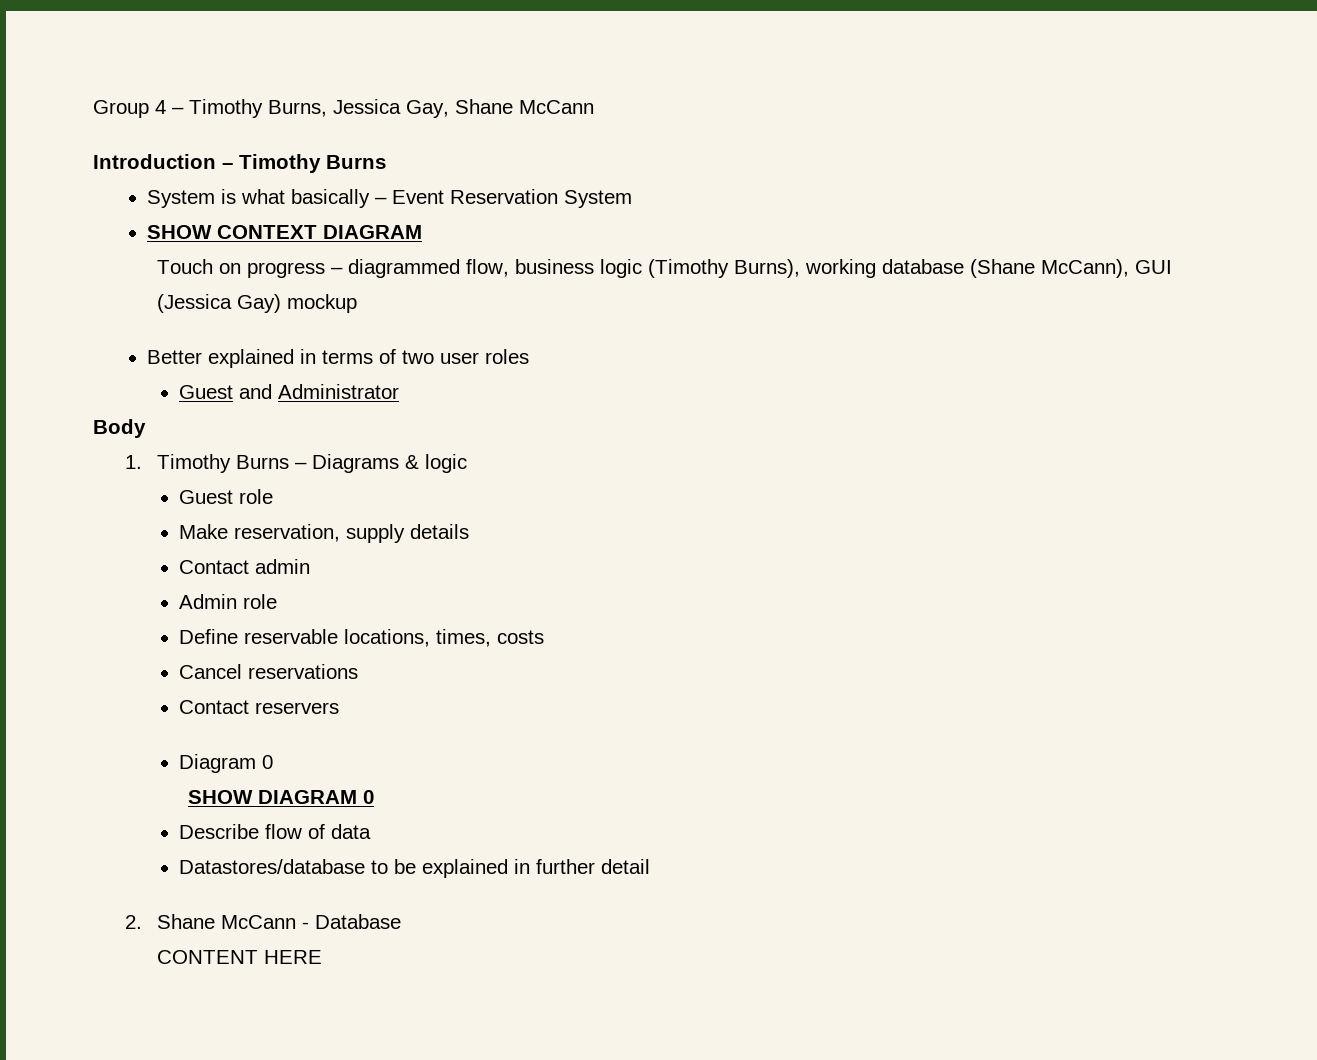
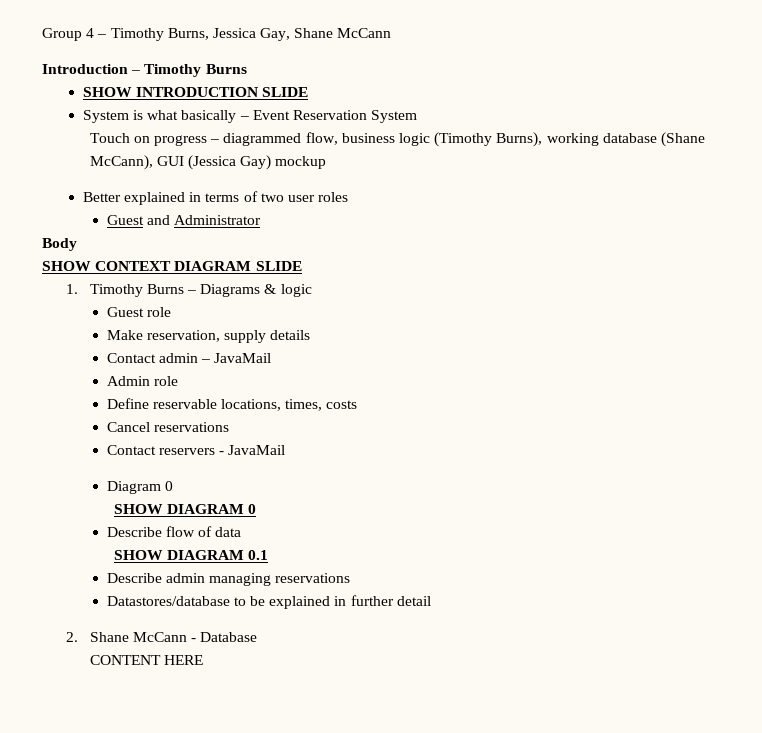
+ SHOW INTRODUCTION SLIDE
- SHOW CONTEXT DIAGRAM
+ SHOW CONTEXT DIAGRAM SLIDE
- Contact admin
+ Contact admin – JavaMail
- Contact reservers
+ Contact reservers - JavaMail
+ SHOW DIAGRAM 0.1
+ Describe admin managing reservations

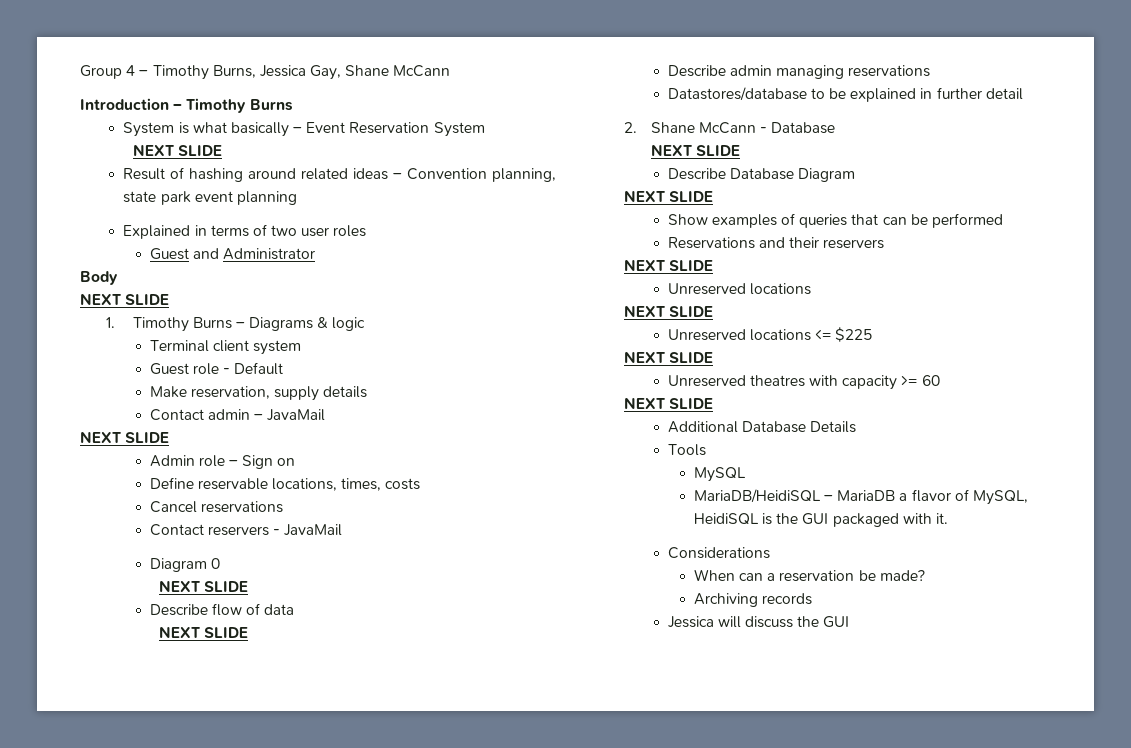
- SHOW INTRODUCTION SLIDE
  System is what basically – Event Reservation System
- Touch on progress – diagrammed flow, business logic (Timothy Burns), working database (Shane McCann), GUI (Jessica Gay) mockup
- Better explained in terms of two user roles
+ NEXT SLIDE
+ Result of hashing around related ideas – Convention planning, state park event planning
+ Explained in terms of two user roles
  Body
- SHOW CONTEXT DIAGRAM SLIDE
+ NEXT SLIDE
+ Terminal client system
- Guest role
+ Guest role - Default
  Contact admin – JavaMail
+ NEXT SLIDE
- Admin role
+ Admin role – Sign on
  Diagram 0
- SHOW DIAGRAM 0
+ NEXT SLIDE
  Describe flow of data
- SHOW DIAGRAM 0.1
+ NEXT SLIDE
  2. Shane McCann - Database
- CONTENT HERE
+ NEXT SLIDE
+ Describe Database Diagram
+ NEXT SLIDE
+ Show examples of queries that can be performed
+ Reservations and their reservers
+ NEXT SLIDE
+ Unreserved locations
+ NEXT SLIDE
+ Unreserved locations <= $225
+ NEXT SLIDE
+ Unreserved theatres with capacity >= 60
+ NEXT SLIDE
+ Additional Database Details
+ Tools
+ MySQL
+ MariaDB/HeidiSQL – MariaDB a flavor of MySQL, HeidiSQL is the GUI packaged with it.
+ Considerations
+ When can a reservation be made?
+ Archiving records
+ Jessica will discuss the GUI

